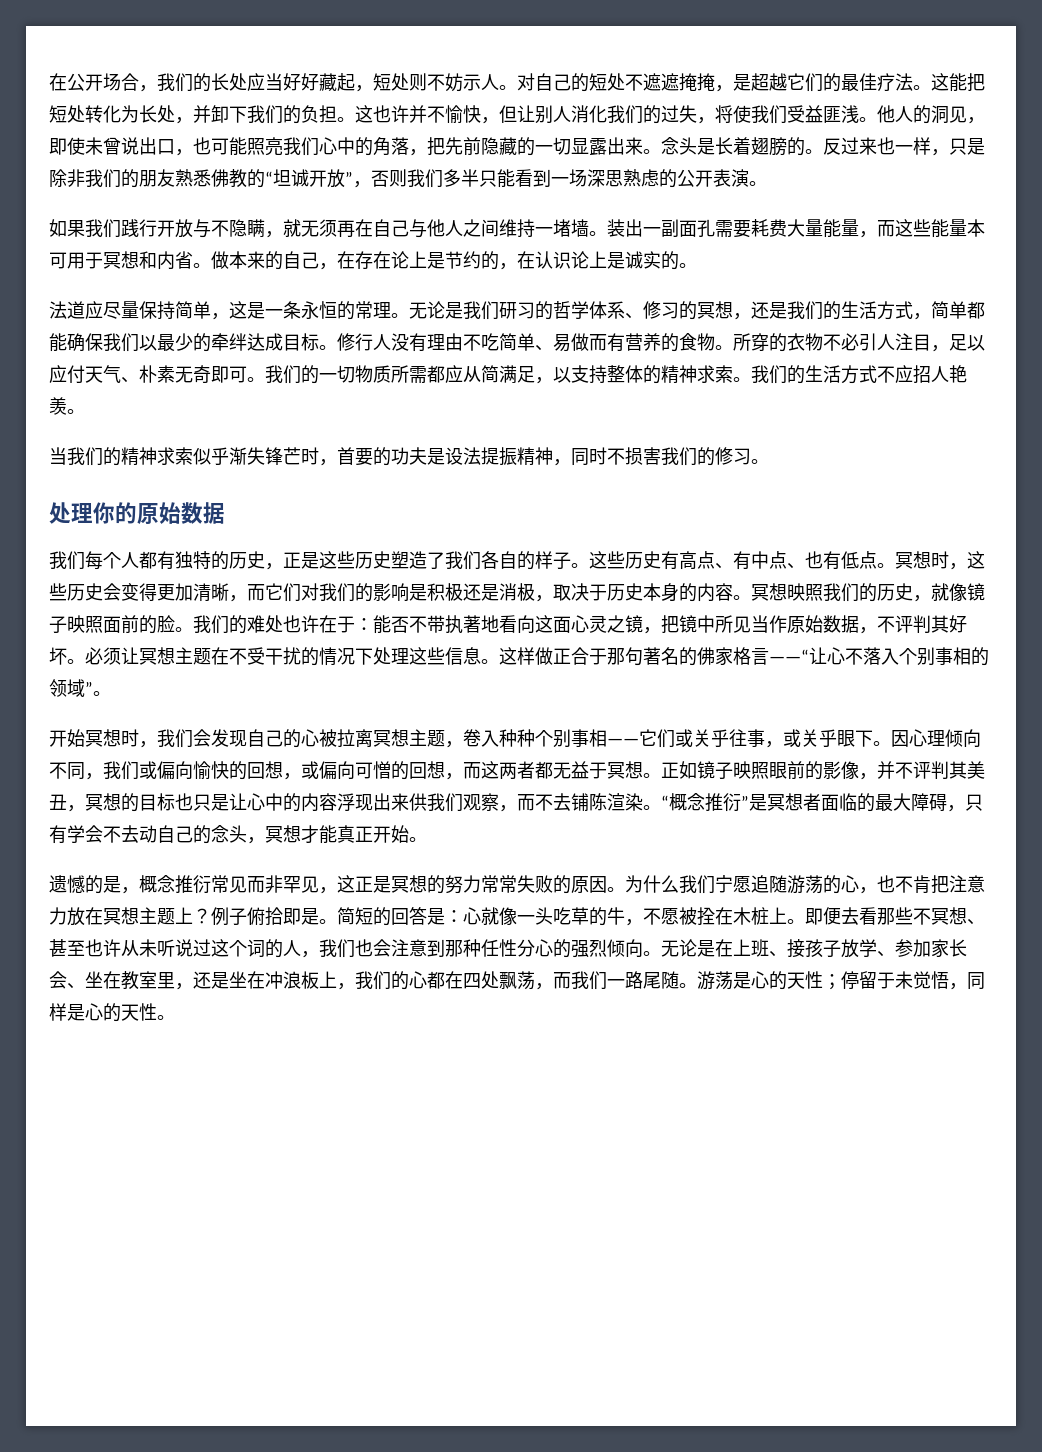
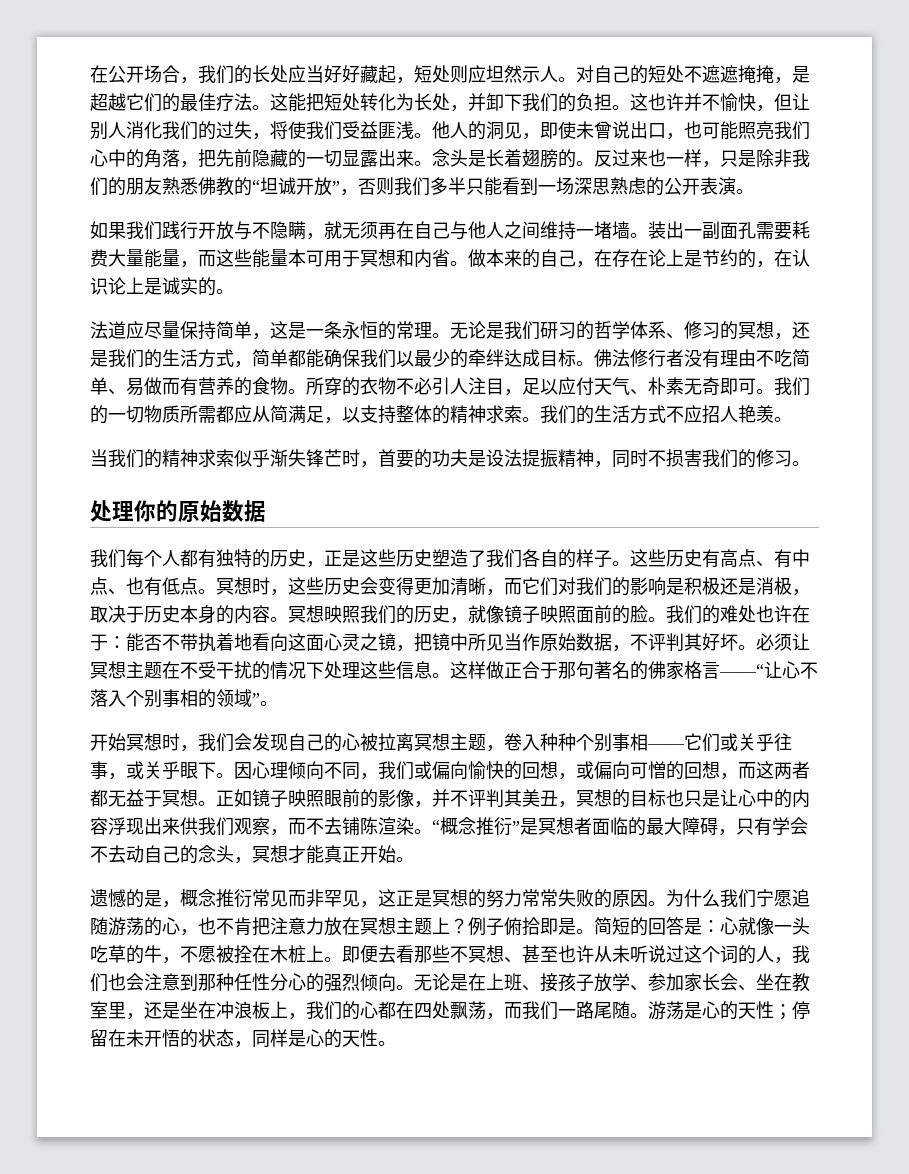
- 在公开场合，我们的长处应当好好藏起，短处则不妨示人。
+ 在公开场合，我们的长处应当好好藏起，短处则应坦然示人。
- 修行人没有理由不吃简单、易做而有营养的食物。
+ 佛法修行者没有理由不吃简单、易做而有营养的食物。
- 我们的难处也许在于：能否不带执著地看向这面心灵之镜，把镜中所见当作原始数据，不评判其好坏。
+ 我们的难处也许在于：能否不带执着地看向这面心灵之镜，把镜中所见当作原始数据，不评判其好坏。
- 游荡是心的天性；停留于未觉悟，同样是心的天性。
+ 游荡是心的天性；停留在未开悟的状态，同样是心的天性。

